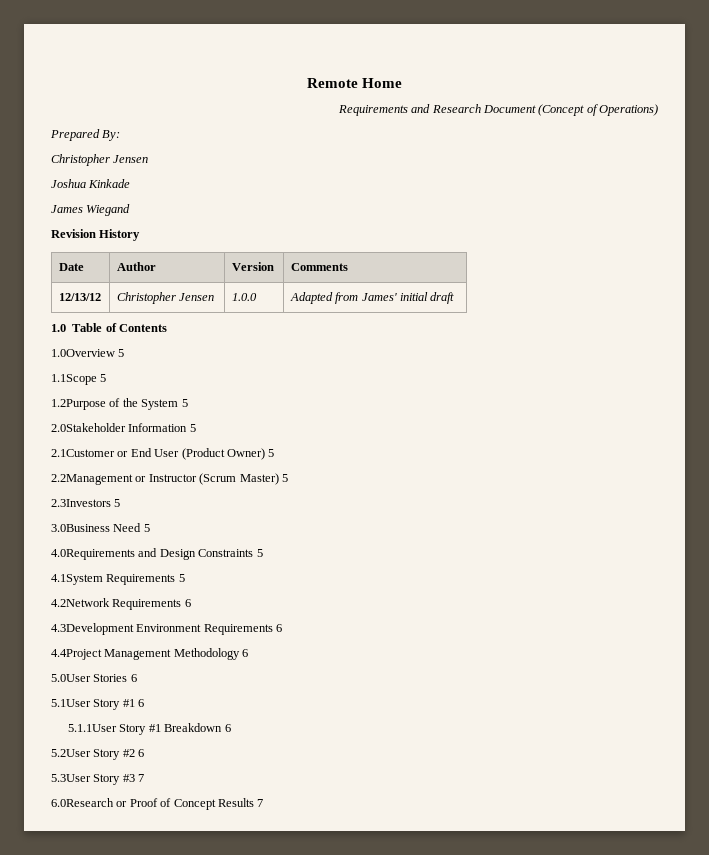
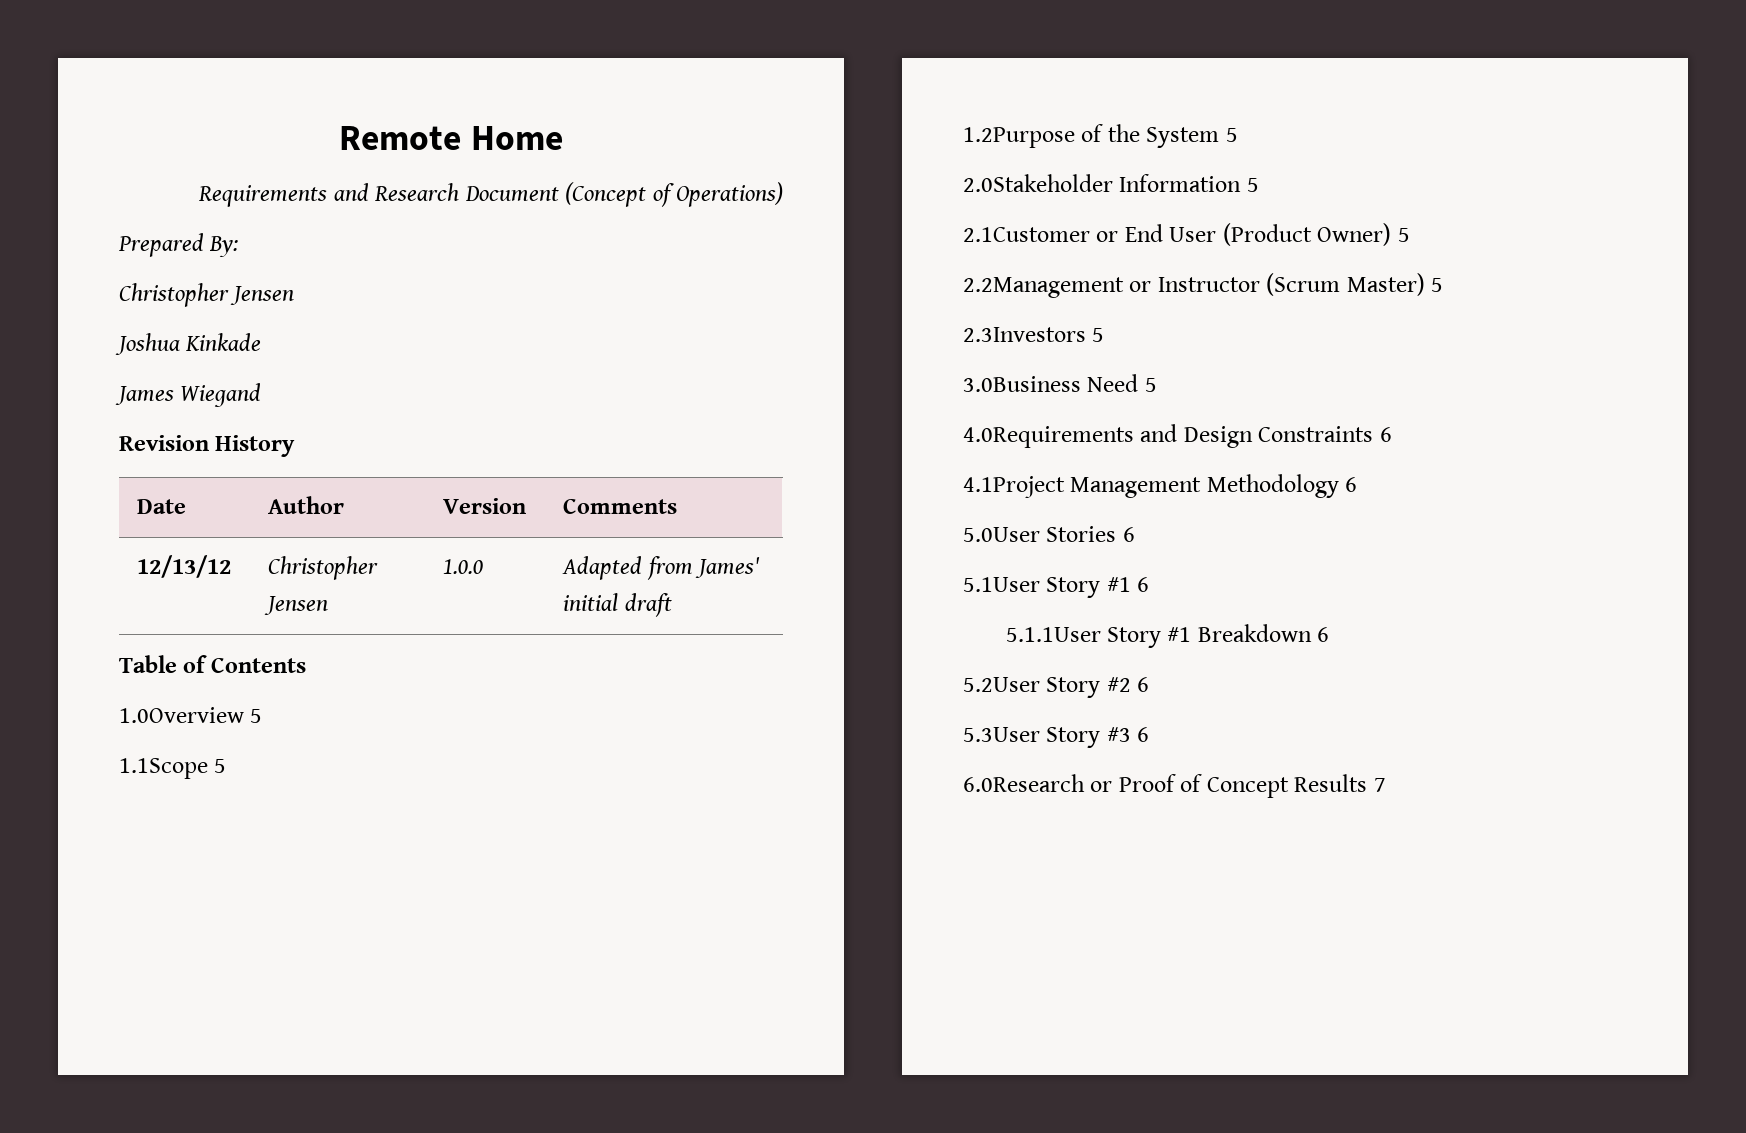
- 1.0 Table of Contents
+ Table of Contents
- 4.0Requirements and Design Constraints 5
- 4.1System Requirements 5
- 4.2Network Requirements 6
- 4.3Development Environment Requirements 6
- 4.4Project Management Methodology 6
+ 4.0Requirements and Design Constraints 6
+ 4.1Project Management Methodology 6
- 5.3User Story #3 7
+ 5.3User Story #3 6

